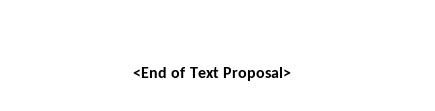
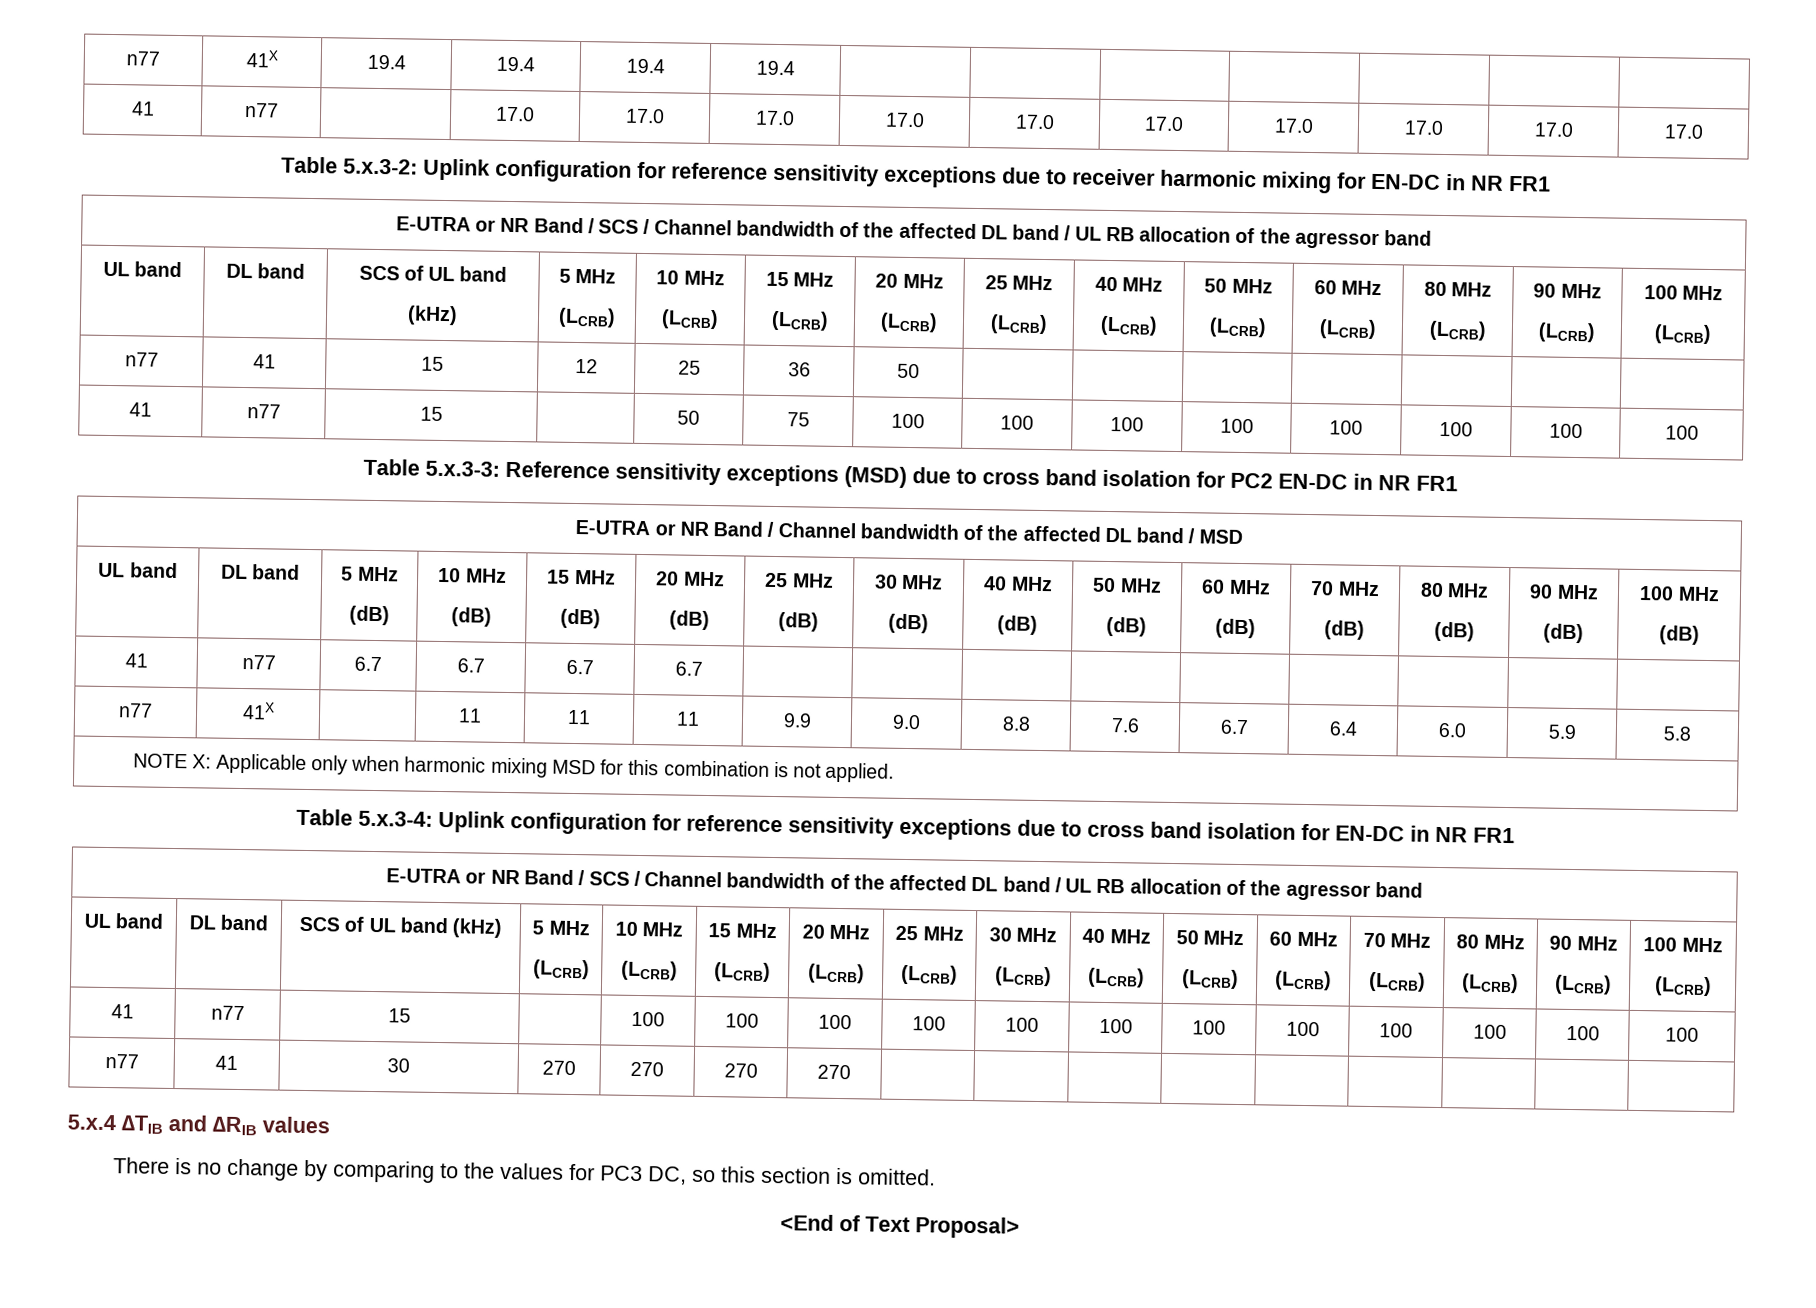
+ n77 | 41X | 19.4 | 19.4 | 19.4 | 19.4 | | | | | | |
+ 41 | n77 | | 17.0 | 17.0 | 17.0 | 17.0 | 17.0 | 17.0 | 17.0 | 17.0 | 17.0 | 17.0
+ Table 5.x.3-2: Uplink configuration for reference sensitivity exceptions due to receiver harmonic mixing for EN-DC in NR FR1
+ E-UTRA or NR Band / SCS / Channel bandwidth of the affected DL band / UL RB allocation of the agressor band
+ UL band | DL band | SCS of UL band
+ (kHz) | 5 MHz
+ (LCRB) | 10 MHz
+ (LCRB) | 15 MHz
+ (LCRB) | 20 MHz
+ (LCRB) | 25 MHz
+ (LCRB) | 40 MHz
+ (LCRB) | 50 MHz
+ (LCRB) | 60 MHz
+ (LCRB) | 80 MHz
+ (LCRB) | 90 MHz
+ (LCRB) | 100 MHz
+ (LCRB)
+ n77 | 41 | 15 | 12 | 25 | 36 | 50 | | | | | | |
+ 41 | n77 | 15 | | 50 | 75 | 100 | 100 | 100 | 100 | 100 | 100 | 100 | 100
+ Table 5.x.3-3: Reference sensitivity exceptions (MSD) due to cross band isolation for PC2 EN-DC in NR FR1
+ E-UTRA or NR Band / Channel bandwidth of the affected DL band / MSD
+ UL band | DL band | 5 MHz
+ (dB) | 10 MHz
+ (dB) | 15 MHz
+ (dB) | 20 MHz
+ (dB) | 25 MHz
+ (dB) | 30 MHz
+ (dB) | 40 MHz
+ (dB) | 50 MHz
+ (dB) | 60 MHz
+ (dB) | 70 MHz
+ (dB) | 80 MHz
+ (dB) | 90 MHz
+ (dB) | 100 MHz
+ (dB)
+ 41 | n77 | 6.7 | 6.7 | 6.7 | 6.7 | | | | | | | | |
+ n77 | 41X | | 11 | 11 | 11 | 9.9 | 9.0 | 8.8 | 7.6 | 6.7 | 6.4 | 6.0 | 5.9 | 5.8
+ NOTE X: Applicable only when harmonic mixing MSD for this combination is not applied.
+ Table 5.x.3-4: Uplink configuration for reference sensitivity exceptions due to cross band isolation for EN-DC in NR FR1
+ E-UTRA or NR Band / SCS / Channel bandwidth of the affected DL band / UL RB allocation of the agressor band
+ UL band | DL band | SCS of UL band (kHz) | 5 MHz
+ (LCRB) | 10 MHz
+ (LCRB) | 15 MHz
+ (LCRB) | 20 MHz
+ (LCRB) | 25 MHz
+ (LCRB) | 30 MHz
+ (LCRB) | 40 MHz
+ (LCRB) | 50 MHz
+ (LCRB) | 60 MHz
+ (LCRB) | 70 MHz
+ (LCRB) | 80 MHz
+ (LCRB) | 90 MHz
+ (LCRB) | 100 MHz
+ (LCRB)
+ 41 | n77 | 15 | | 100 | 100 | 100 | 100 | 100 | 100 | 100 | 100 | 100 | 100 | 100 | 100
+ n77 | 41 | 30 | 270 | 270 | 270 | 270 | | | | | | | | |
+ 5.x.4 ∆TIB and ∆RIB values
+ There is no change by comparing to the values for PC3 DC, so this section is omitted.

